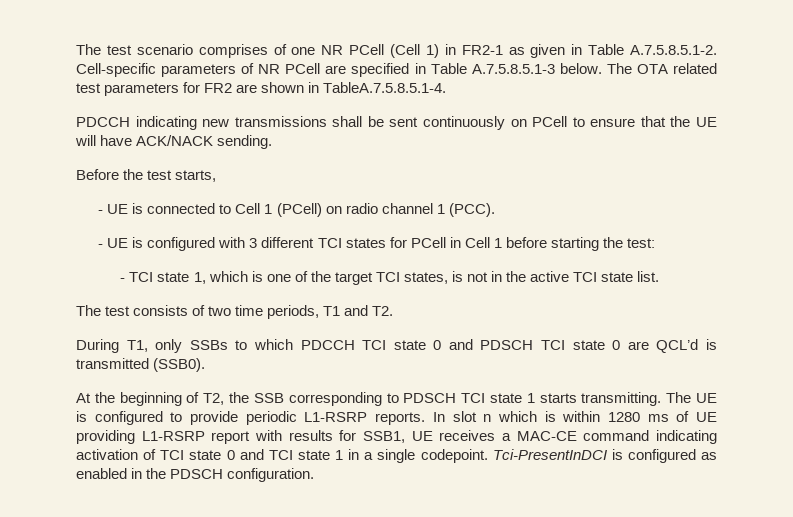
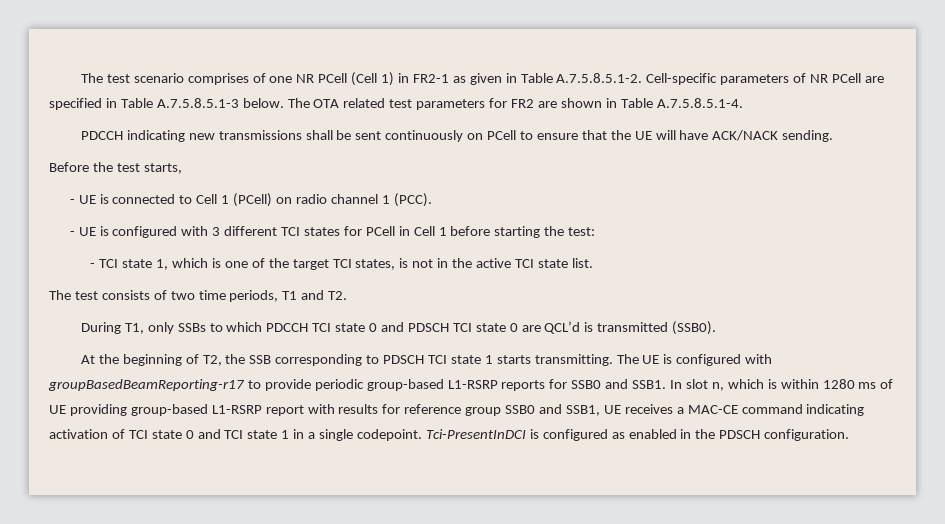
- The OTA related test parameters for FR2 are shown in TableA.7.5.8.5.1-4.
+ The OTA related test parameters for FR2 are shown in Table A.7.5.8.5.1-4.
- The UE is configured to provide periodic L1-RSRP reports.
+ The UE is configured with groupBasedBeamReporting-r17 to provide periodic group-based L1-RSRP reports for SSB0 and SSB1.
- In slot n which is within 1280 ms of UE providing L1-RSRP report with results for SSB1, UE receives a MAC-CE command indicating activation of TCI state 0 and TCI state 1 in a single codepoint.
+ In slot n, which is within 1280 ms of UE providing group-based L1-RSRP report with results for reference group SSB0 and SSB1, UE receives a MAC-CE command indicating activation of TCI state 0 and TCI state 1 in a single codepoint.

